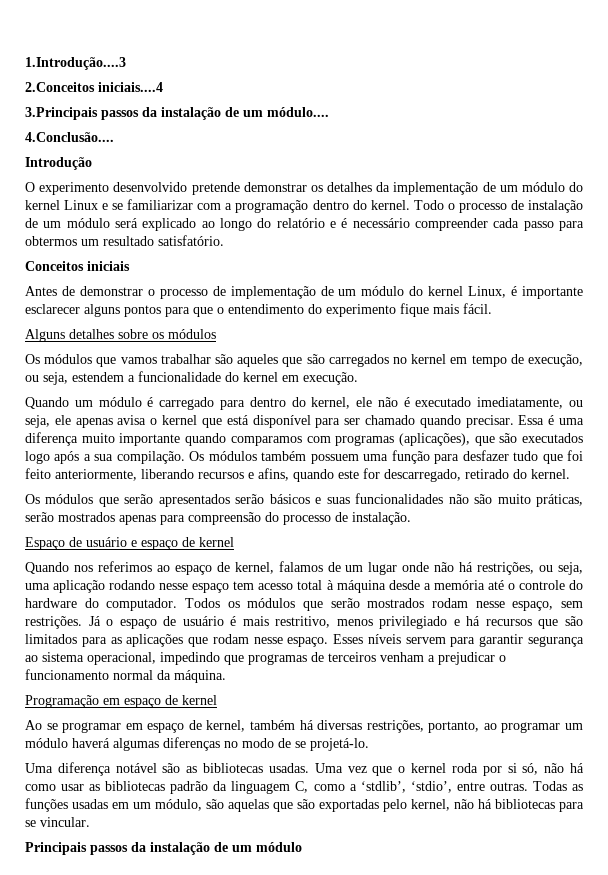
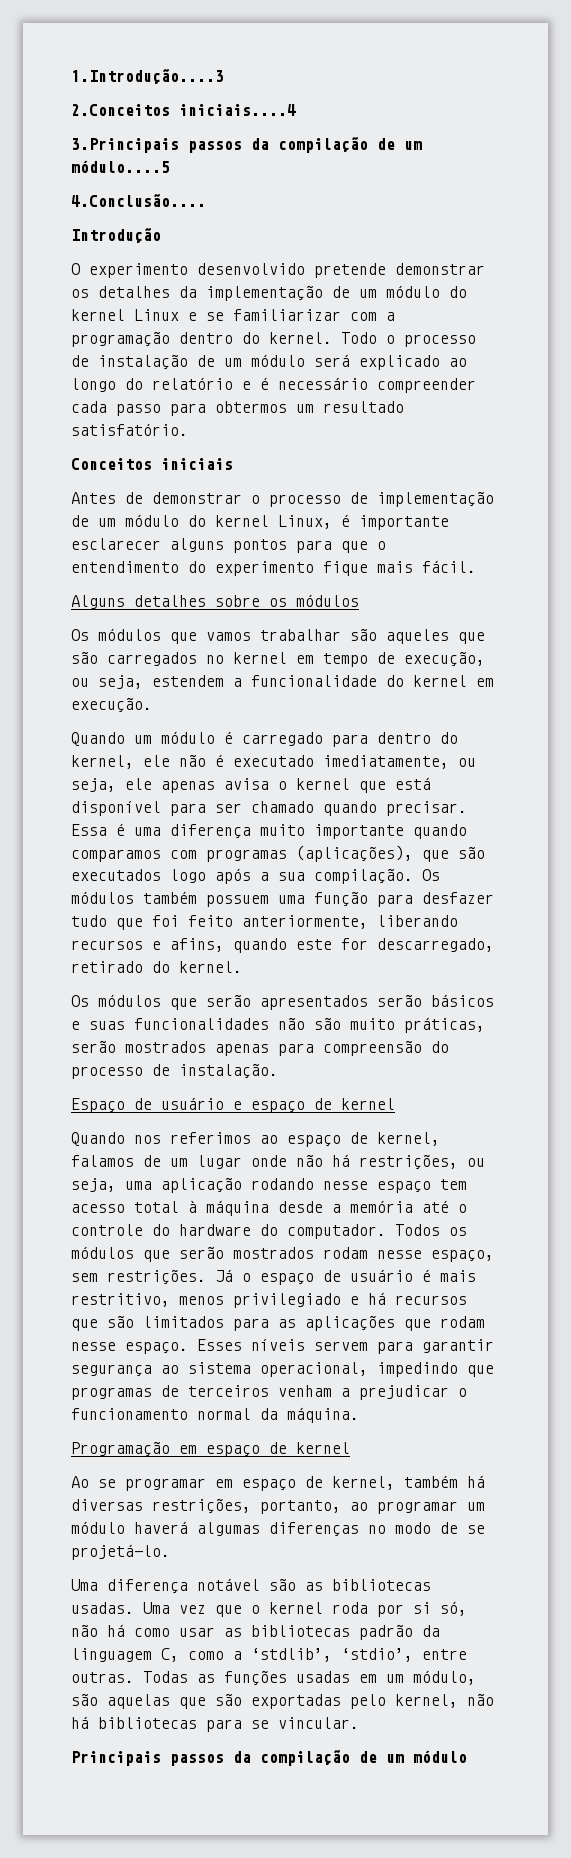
- 3.Principais passos da instalação de um módulo....
+ 3.Principais passos da compilação de um módulo....5
- Principais passos da instalação de um módulo
+ Principais passos da compilação de um módulo

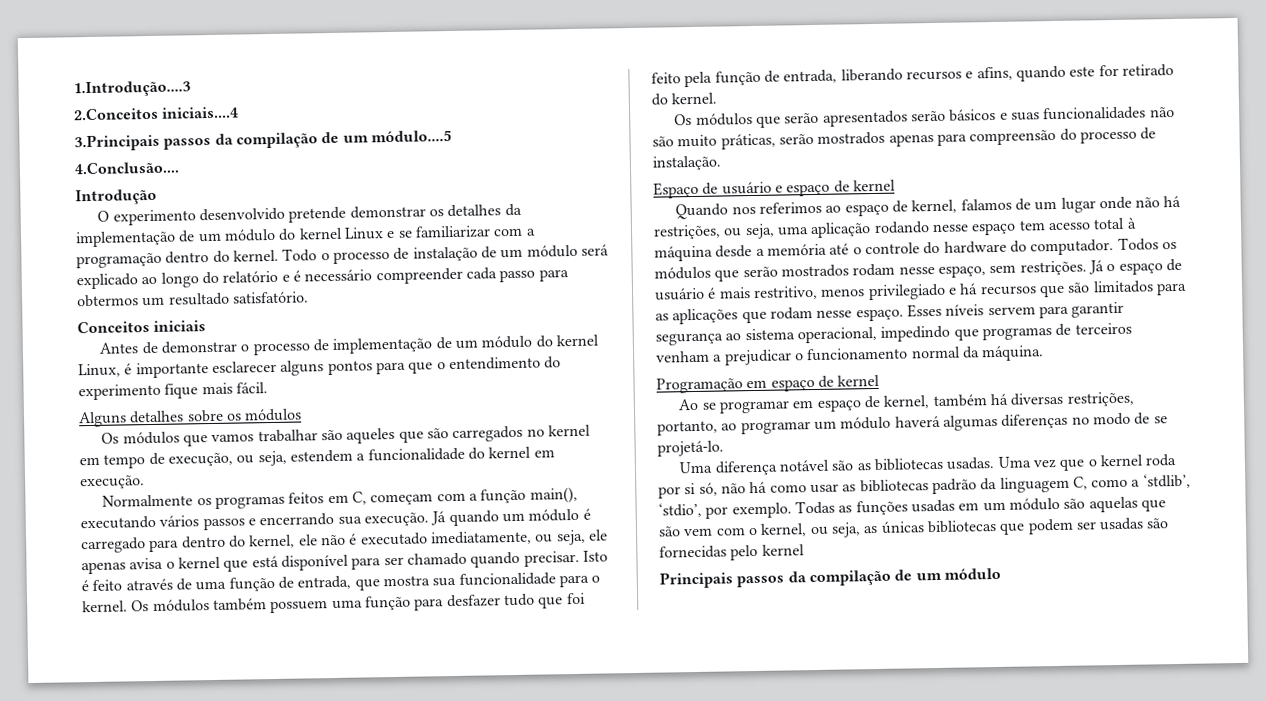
- Quando um módulo é carregado para dentro do kernel, ele não é executado imediatamente, ou seja, ele apenas avisa o kernel que está disponível para ser chamado quando precisar.
+ Normalmente os programas feitos em C, começam com a função main(), executando vários passos e encerrando sua execução. Já quando um módulo é carregado para dentro do kernel, ele não é executado imediatamente, ou seja, ele apenas avisa o kernel que está disponível para ser chamado quando precisar.
- Essa é uma diferença muito importante quando comparamos com programas (aplicações), que são executados logo após a sua compilação.
+ Isto é feito através de uma função de entrada, que mostra sua funcionalidade para o kernel.
- Os módulos também possuem uma função para desfazer tudo que foi feito anteriormente, liberando recursos e afins, quando este for descarregado, retirado do kernel.
+ Os módulos também possuem uma função para desfazer tudo que foi feito pela função de entrada, liberando recursos e afins, quando este for retirado do kernel.
- Uma vez que o kernel roda por si só, não há como usar as bibliotecas padrão da linguagem C, como a ‘stdlib’, ‘stdio’, entre outras.
+ Uma vez que o kernel roda por si só, não há como usar as bibliotecas padrão da linguagem C, como a ‘stdlib’, ‘stdio’, por exemplo.
- Todas as funções usadas em um módulo, são aquelas que são exportadas pelo kernel, não há bibliotecas para se vincular.
+ Todas as funções usadas em um módulo são aquelas que são vem com o kernel, ou seja, as únicas bibliotecas que podem ser usadas são fornecidas pelo kernel

